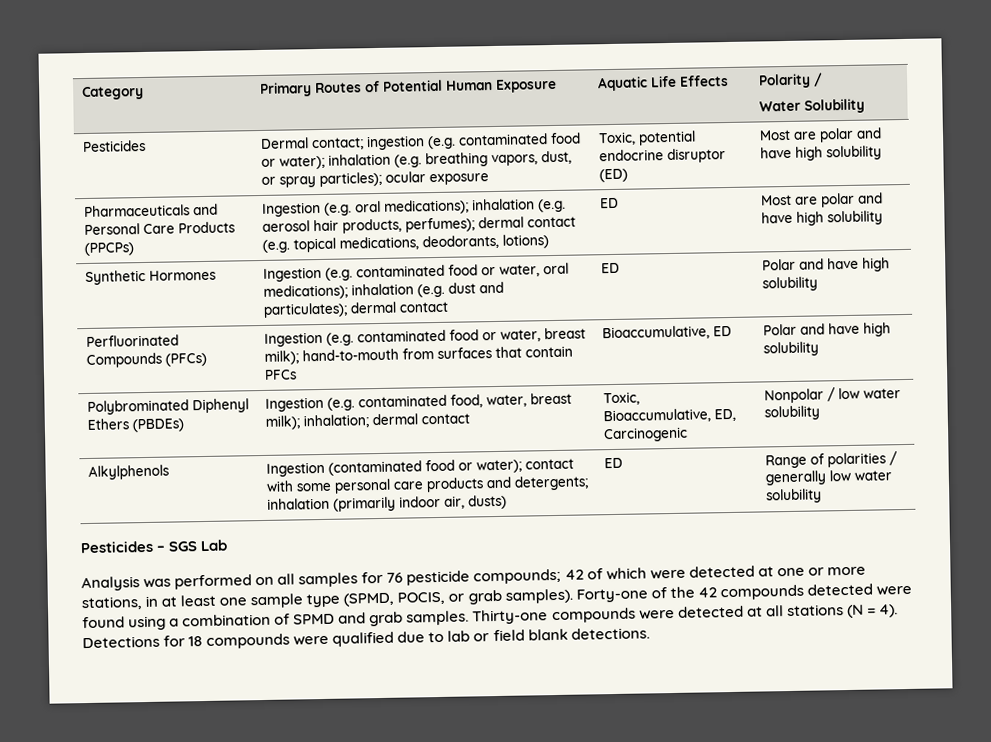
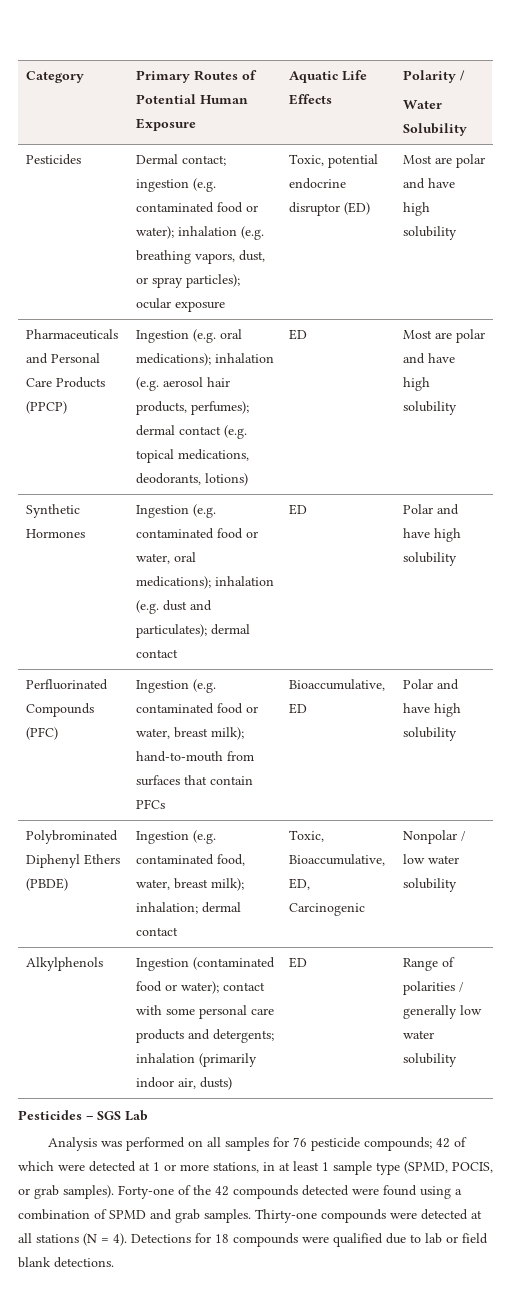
- Pharmaceuticals and Personal Care Products (PPCPs) | Ingestion (e.g. oral medications); inhalation (e.g. aerosol hair products, perfumes); dermal contact (e.g. topical medications, deodorants, lotions) | ED | Most are polar and have high solubility
+ Pharmaceuticals and Personal Care Products (PPCP) | Ingestion (e.g. oral medications); inhalation (e.g. aerosol hair products, perfumes); dermal contact (e.g. topical medications, deodorants, lotions) | ED | Most are polar and have high solubility
- Perfluorinated Compounds (PFCs) | Ingestion (e.g. contaminated food or water, breast milk); hand-to-mouth from surfaces that contain PFCs | Bioaccumulative, ED | Polar and have high solubility
+ Perfluorinated Compounds (PFC) | Ingestion (e.g. contaminated food or water, breast milk); hand-to-mouth from surfaces that contain PFCs | Bioaccumulative, ED | Polar and have high solubility
- Polybrominated Diphenyl Ethers (PBDEs) | Ingestion (e.g. contaminated food, water, breast milk); inhalation; dermal contact | Toxic, Bioaccumulative, ED, Carcinogenic | Nonpolar / low water solubility
+ Polybrominated Diphenyl Ethers (PBDE) | Ingestion (e.g. contaminated food, water, breast milk); inhalation; dermal contact | Toxic, Bioaccumulative, ED, Carcinogenic | Nonpolar / low water solubility
- Analysis was performed on all samples for 76 pesticide compounds; 42 of which were detected at one or more stations, in at least one sample type (SPMD, POCIS, or grab samples).
+ Analysis was performed on all samples for 76 pesticide compounds; 42 of which were detected at 1 or more stations, in at least 1 sample type (SPMD, POCIS, or grab samples).

